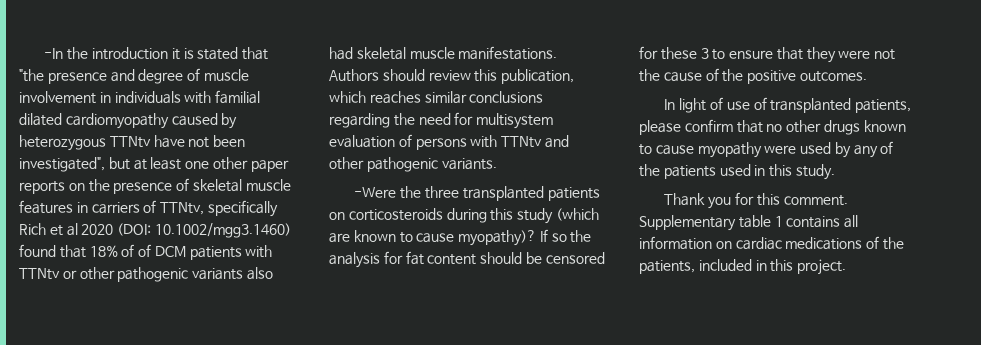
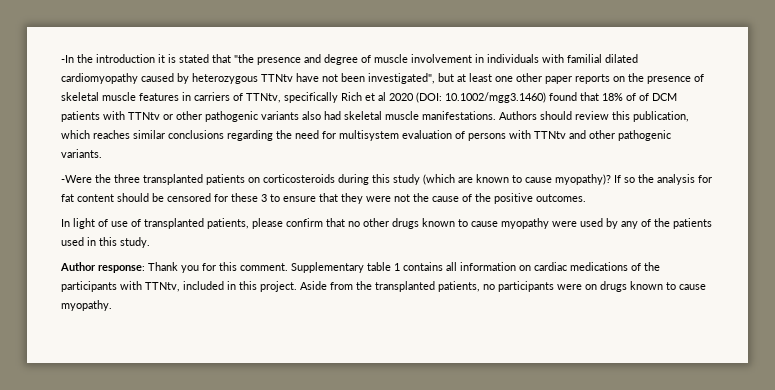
- Thank you for this comment.
+ Author response: Thank you for this comment.
- Supplementary table 1 contains all information on cardiac medications of the patients, included in this project.
+ Supplementary table 1 contains all information on cardiac medications of the participants with TTNtv, included in this project.
+ Aside from the transplanted patients, no participants were on drugs known to cause myopathy.

